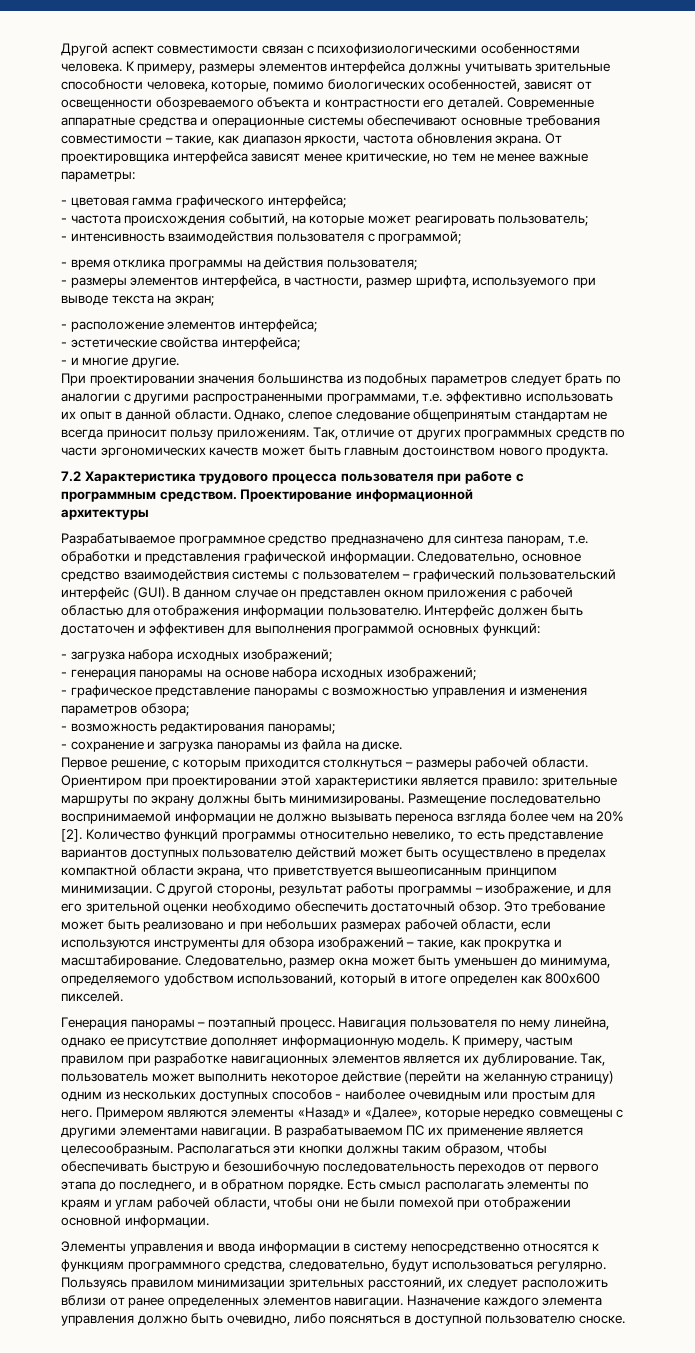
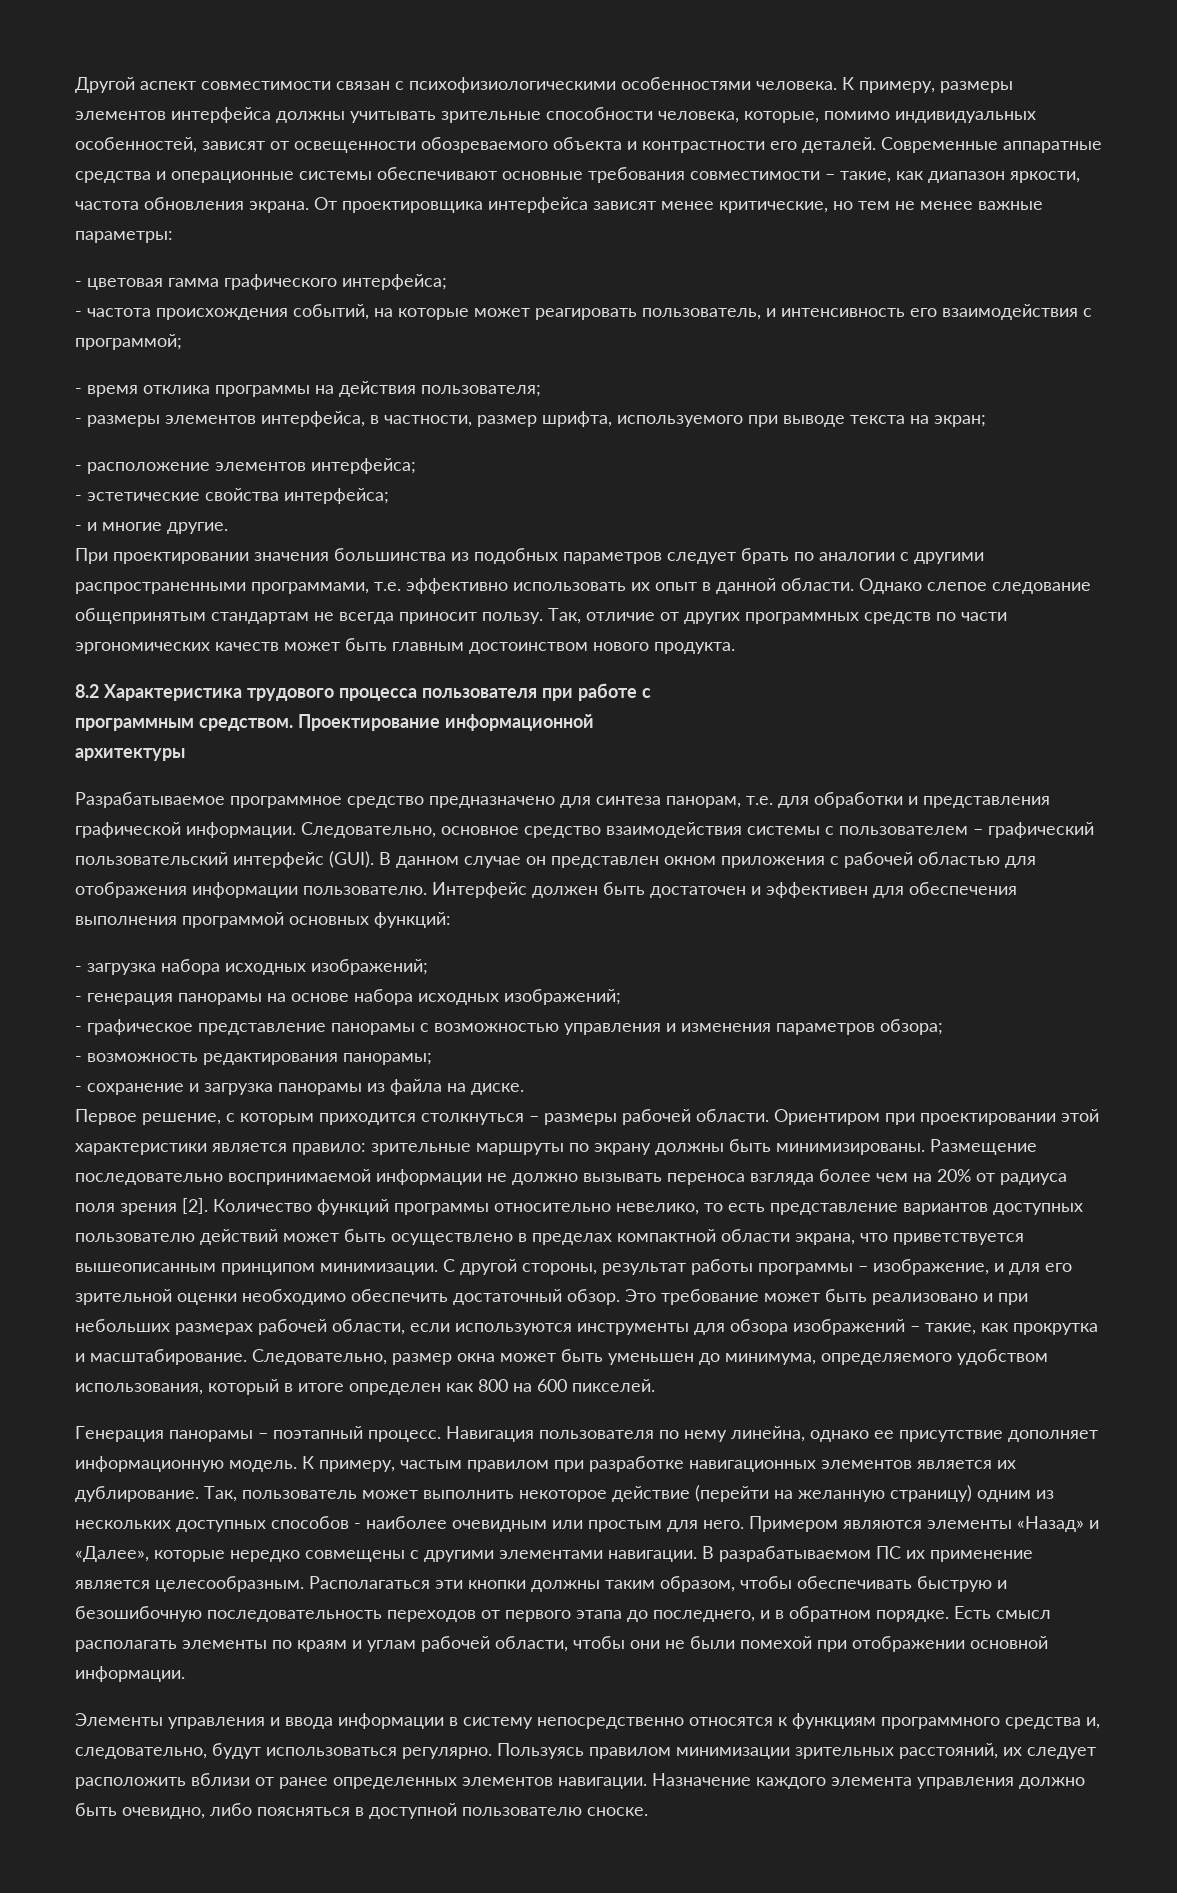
- К примеру, размеры элементов интерфейса должны учитывать зрительные способности человека, которые, помимо биологических особенностей, зависят от освещенности обозреваемого объекта и контрастности его деталей.
+ К примеру, размеры элементов интерфейса должны учитывать зрительные способности человека, которые, помимо индивидуальных особенностей, зависят от освещенности обозреваемого объекта и контрастности его деталей.
- - частота происхождения событий, на которые может реагировать пользователь;
- - интенсивность взаимодействия пользователя с программой;
+ - частота происхождения событий, на которые может реагировать пользователь, и интенсивность его взаимодействия с программой;
- Однако, слепое следование общепринятым стандартам не всегда приносит пользу приложениям.
+ Однако слепое следование общепринятым стандартам не всегда приносит пользу.
- 7.2 Характеристика трудового процесса пользователя при работе с
+ 8.2 Характеристика трудового процесса пользователя при работе с
- Разрабатываемое программное средство предназначено для синтеза панорам, т.е. обработки и представления графической информации.
+ Разрабатываемое программное средство предназначено для синтеза панорам, т.е. для обработки и представления графической информации.
- Интерфейс должен быть достаточен и эффективен для выполнения программой основных функций:
+ Интерфейс должен быть достаточен и эффективен для обеспечения выполнения программой основных функций:
- Размещение последовательно воспринимаемой информации не должно вызывать переноса взгляда более чем на 20% [2].
+ Размещение последовательно воспринимаемой информации не должно вызывать переноса взгляда более чем на 20% от радиуса поля зрения [2].
- Следовательно, размер окна может быть уменьшен до минимума, определяемого удобством использований, который в итоге определен как 800х600 пикселей.
+ Следовательно, размер окна может быть уменьшен до минимума, определяемого удобством использования, который в итоге определен как 800 на 600 пикселей.
- Элементы управления и ввода информации в систему непосредственно относятся к функциям программного средства, следовательно, будут использоваться регулярно.
+ Элементы управления и ввода информации в систему непосредственно относятся к функциям программного средства и, следовательно, будут использоваться регулярно.

